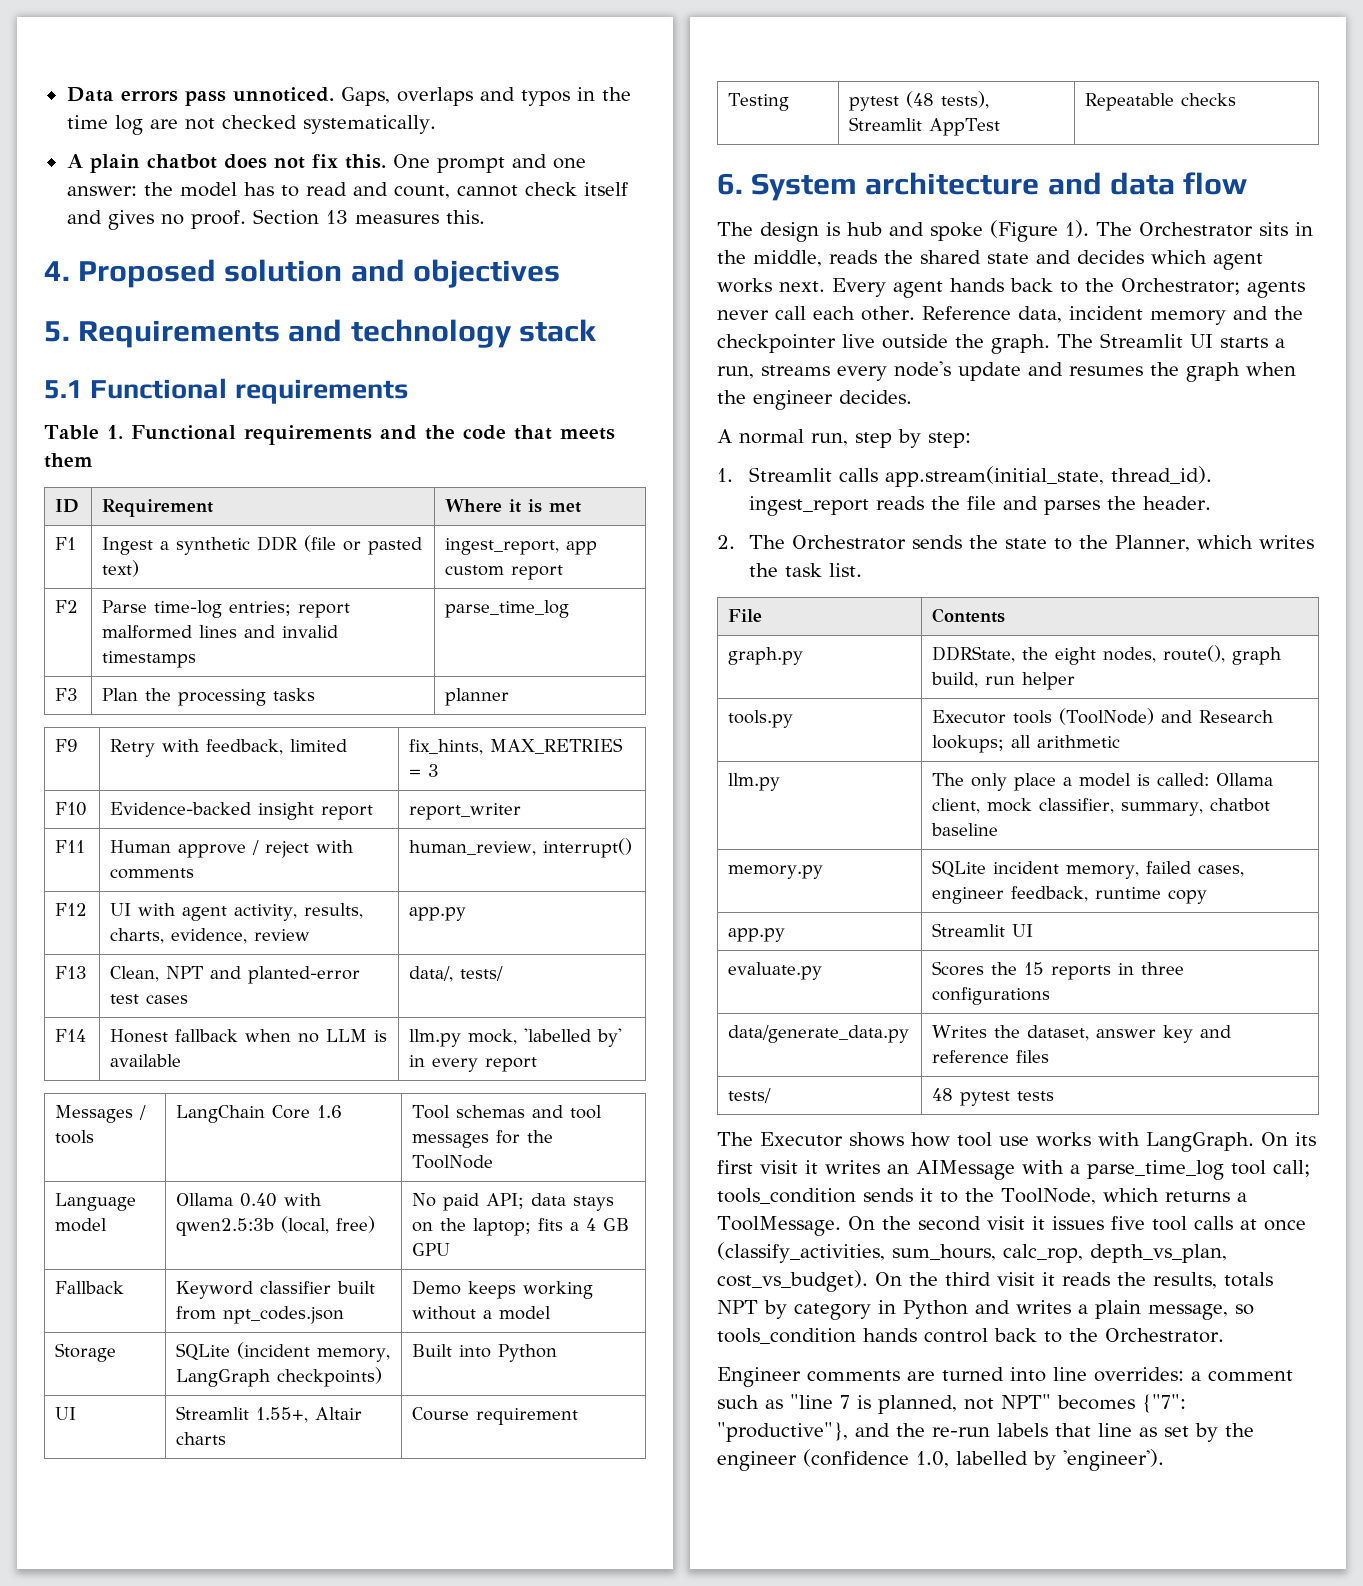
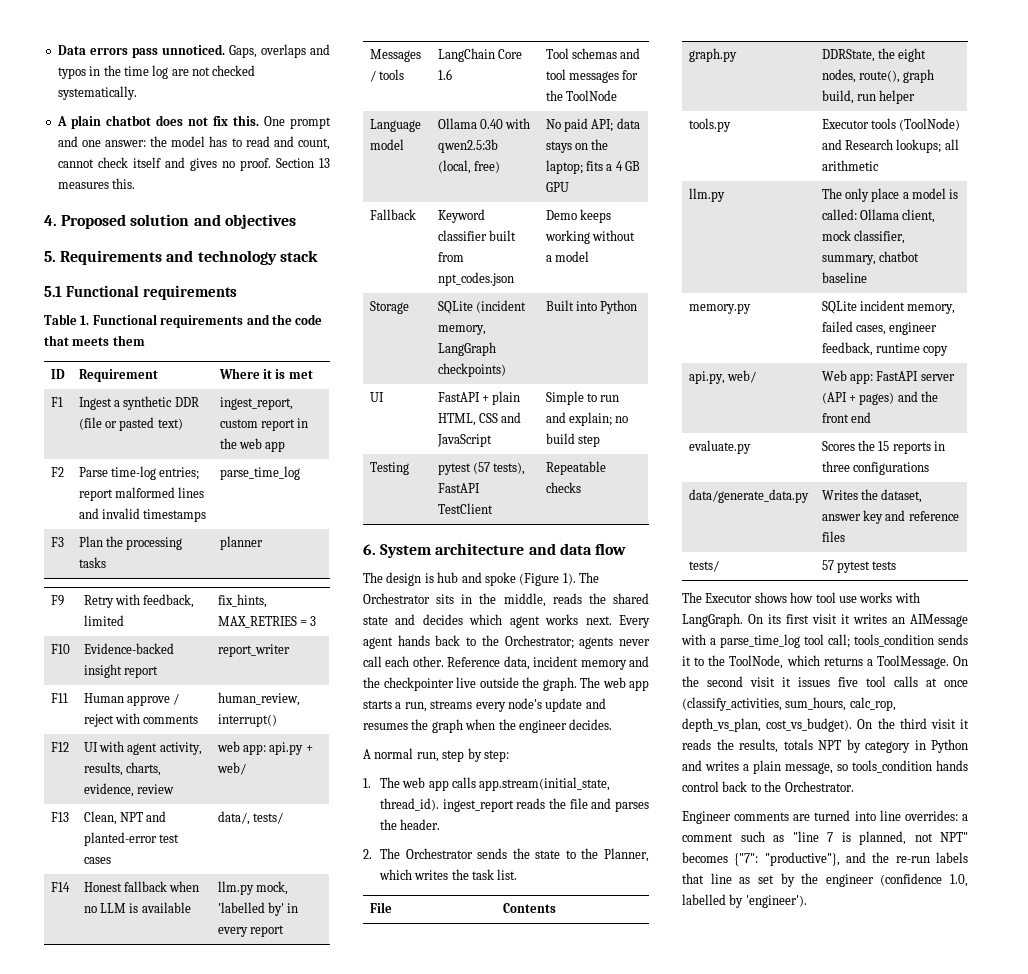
- F1 | Ingest a synthetic DDR (file or pasted text) | ingest_report, app custom report
+ F1 | Ingest a synthetic DDR (file or pasted text) | ingest_report, custom report in the web app
- F12 | UI with agent activity, results, charts, evidence, review | app.py
+ F12 | UI with agent activity, results, charts, evidence, review | web app: api.py + web/
- UI | Streamlit 1.55+, Altair charts | Course requirement
- Testing | pytest (48 tests), Streamlit AppTest | Repeatable checks
+ UI | FastAPI + plain HTML, CSS and JavaScript | Simple to run and explain; no build step
+ Testing | pytest (57 tests), FastAPI TestClient | Repeatable checks
- The Streamlit UI starts a run, streams every node's update and resumes the graph when the engineer decides.
+ The web app starts a run, streams every node's update and resumes the graph when the engineer decides.
- 1. Streamlit calls app.stream(initial_state, thread_id). ingest_report reads the file and parses the header.
+ 1. The web app calls app.stream(initial_state, thread_id). ingest_report reads the file and parses the header.
- app.py | Streamlit UI
+ api.py, web/ | Web app: FastAPI server (API + pages) and the front end
- tests/ | 48 pytest tests
+ tests/ | 57 pytest tests

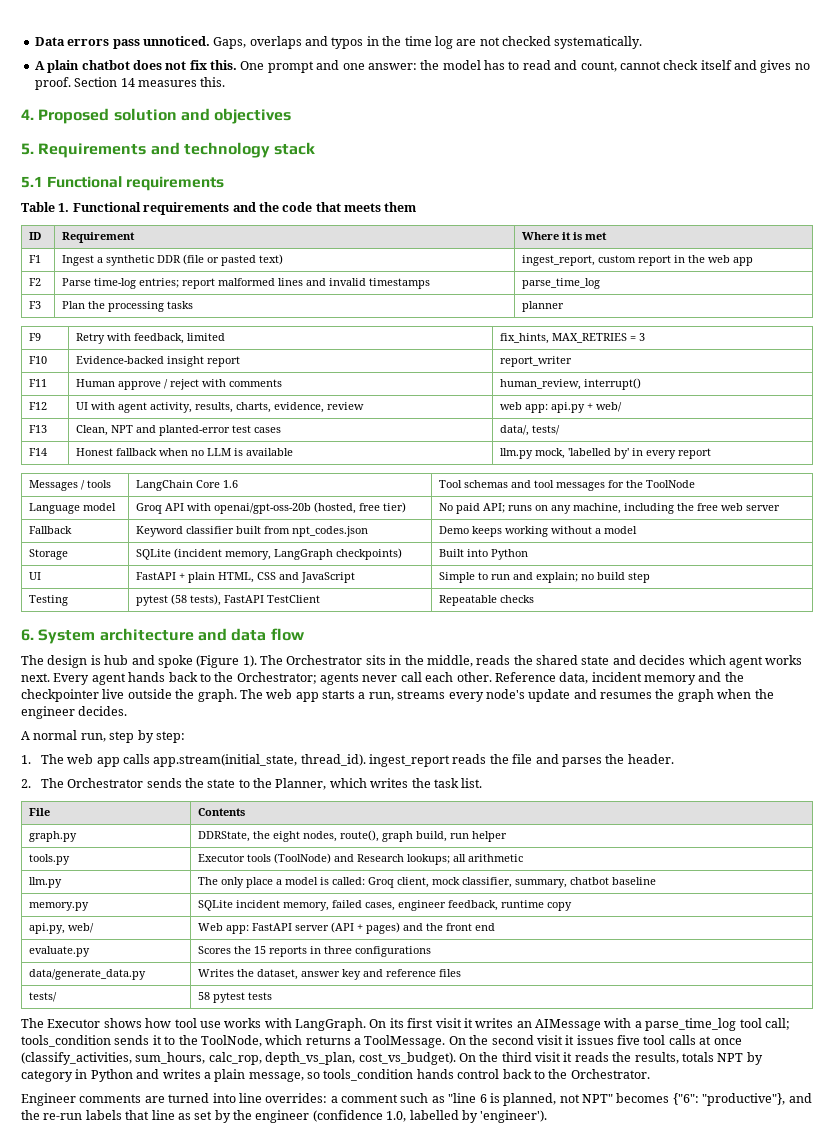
- Section 13 measures this.
+ Section 14 measures this.
- Language model | Ollama 0.40 with qwen2.5:3b (local, free) | No paid API; data stays on the laptop; fits a 4 GB GPU
+ Language model | Groq API with openai/gpt-oss-20b (hosted, free tier) | No paid API; runs on any machine, including the free web server
- Testing | pytest (57 tests), FastAPI TestClient | Repeatable checks
+ Testing | pytest (58 tests), FastAPI TestClient | Repeatable checks
- llm.py | The only place a model is called: Ollama client, mock classifier, summary, chatbot baseline
+ llm.py | The only place a model is called: Groq client, mock classifier, summary, chatbot baseline
- tests/ | 57 pytest tests
+ tests/ | 58 pytest tests
- Engineer comments are turned into line overrides: a comment such as "line 7 is planned, not NPT" becomes {"7": "productive"}, and the re-run labels that line as set by the engineer (confidence 1.0, labelled by 'engineer').
+ Engineer comments are turned into line overrides: a comment such as "line 6 is planned, not NPT" becomes {"6": "productive"}, and the re-run labels that line as set by the engineer (confidence 1.0, labelled by 'engineer').

